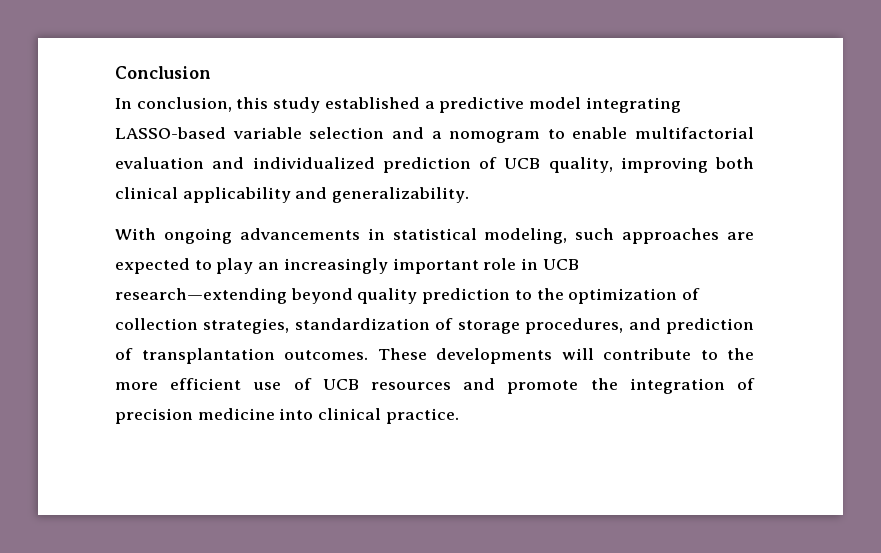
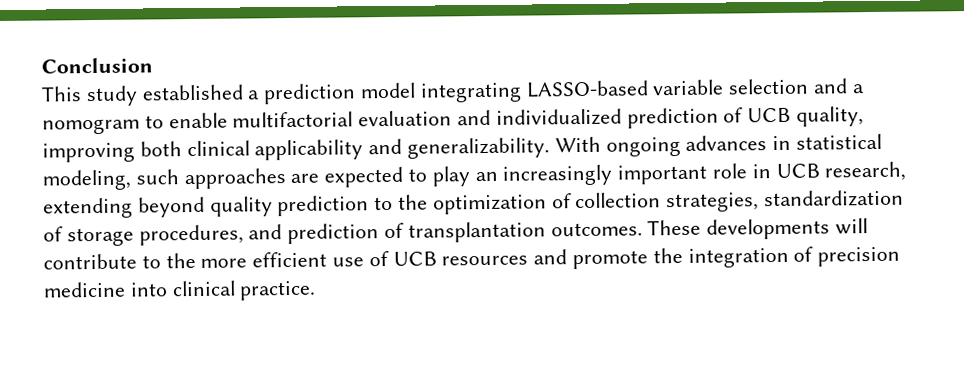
- In conclusion, this study established a predictive model integrating LASSO-based variable selection and a nomogram to enable multifactorial evaluation and individualized prediction of UCB quality, improving both clinical applicability and generalizability.
- With ongoing advancements in statistical modeling, such approaches are expected to play an increasingly important role in UCB research—extending beyond quality prediction to the optimization of collection strategies, standardization of storage procedures, and prediction of transplantation outcomes.
+ This study established a prediction model integrating LASSO-based variable selection and a nomogram to enable multifactorial evaluation and individualized prediction of UCB quality, improving both clinical applicability and generalizability. With ongoing advances in statistical modeling, such approaches are expected to play an increasingly important role in UCB research, extending beyond quality prediction to the optimization of collection strategies, standardization of storage procedures, and prediction of transplantation outcomes.

